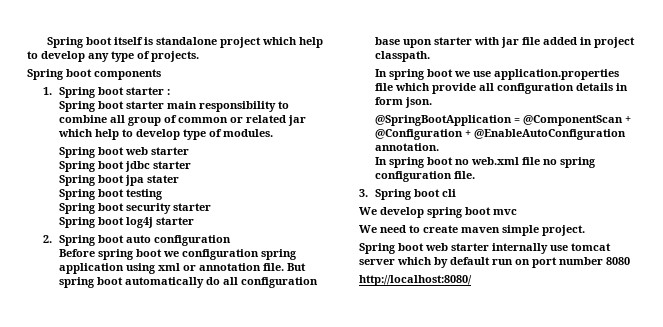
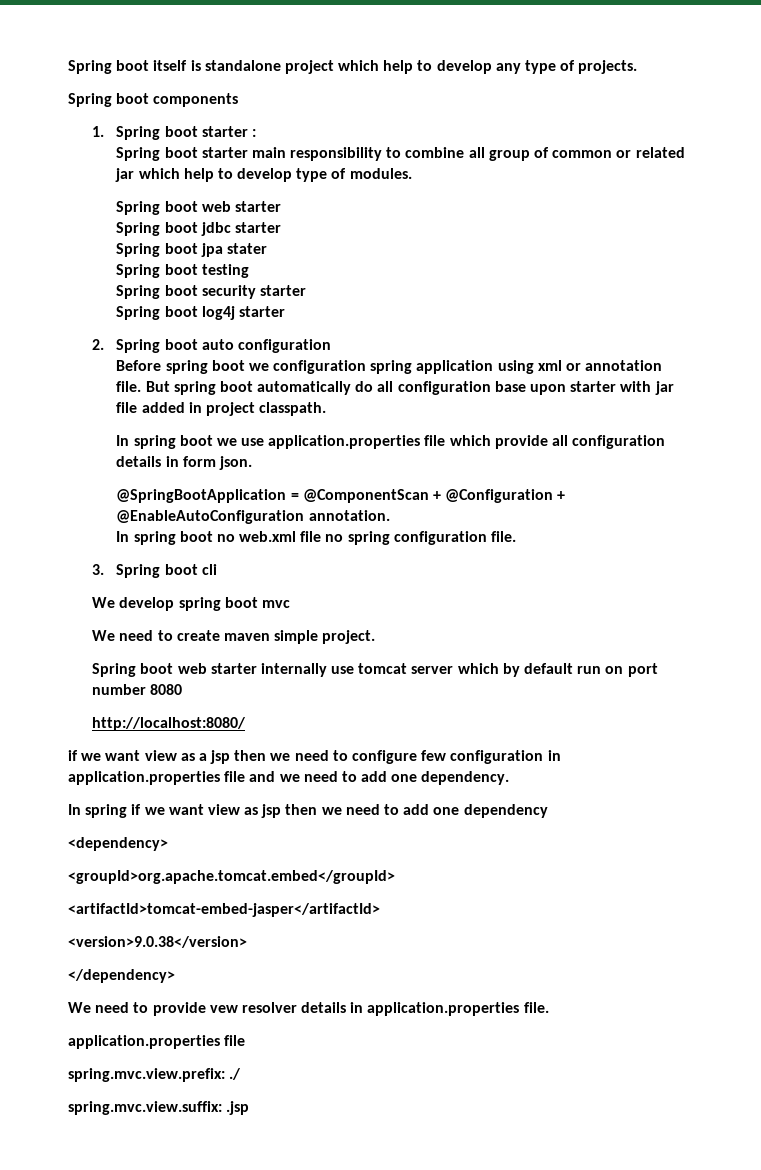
+ if we want view as a jsp then we need to configure few configuration in application.properties file and we need to add one dependency.
+ In spring if we want view as jsp then we need to add one dependency
+ <dependency>
+ <groupId>org.apache.tomcat.embed</groupId>
+ <artifactId>tomcat-embed-jasper</artifactId>
+ <version>9.0.38</version>
+ </dependency>
+ We need to provide vew resolver details in application.properties file.
+ application.properties file
+ spring.mvc.view.prefix: ./
+ spring.mvc.view.suffix: .jsp

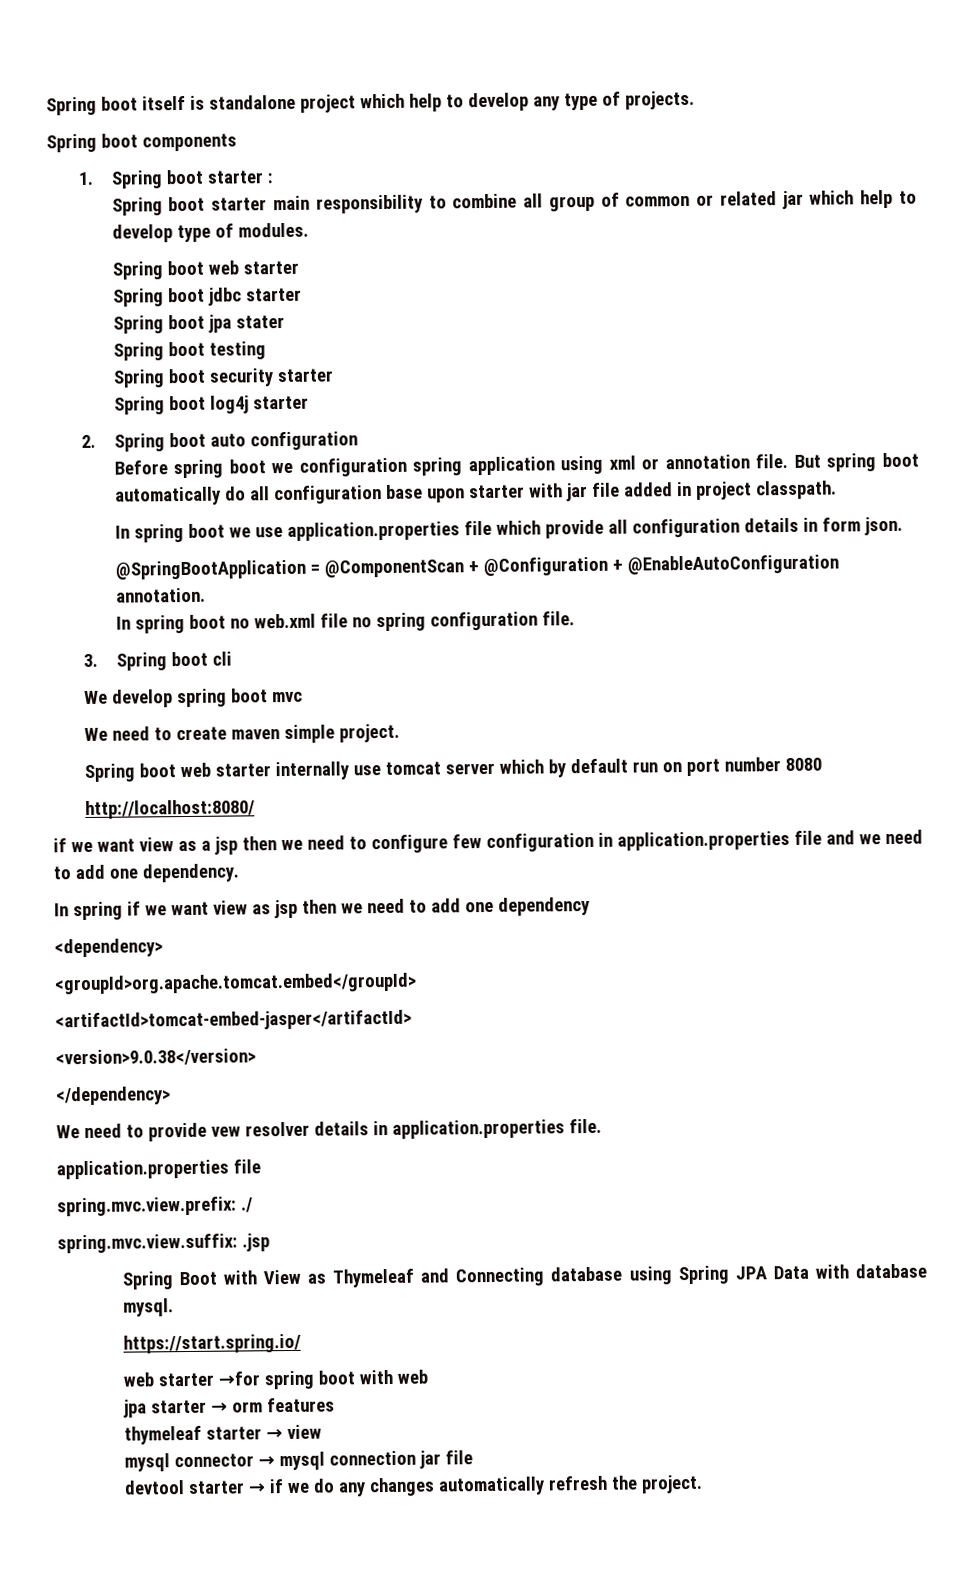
+ Spring Boot with View as Thymeleaf and Connecting database using Spring JPA Data with database mysql.
+ https://start.spring.io/
+ web starter →for spring boot with web
+ jpa starter → orm features
+ thymeleaf starter → view
+ mysql connector → mysql connection jar file
+ devtool starter → if we do any changes automatically refresh the project.

